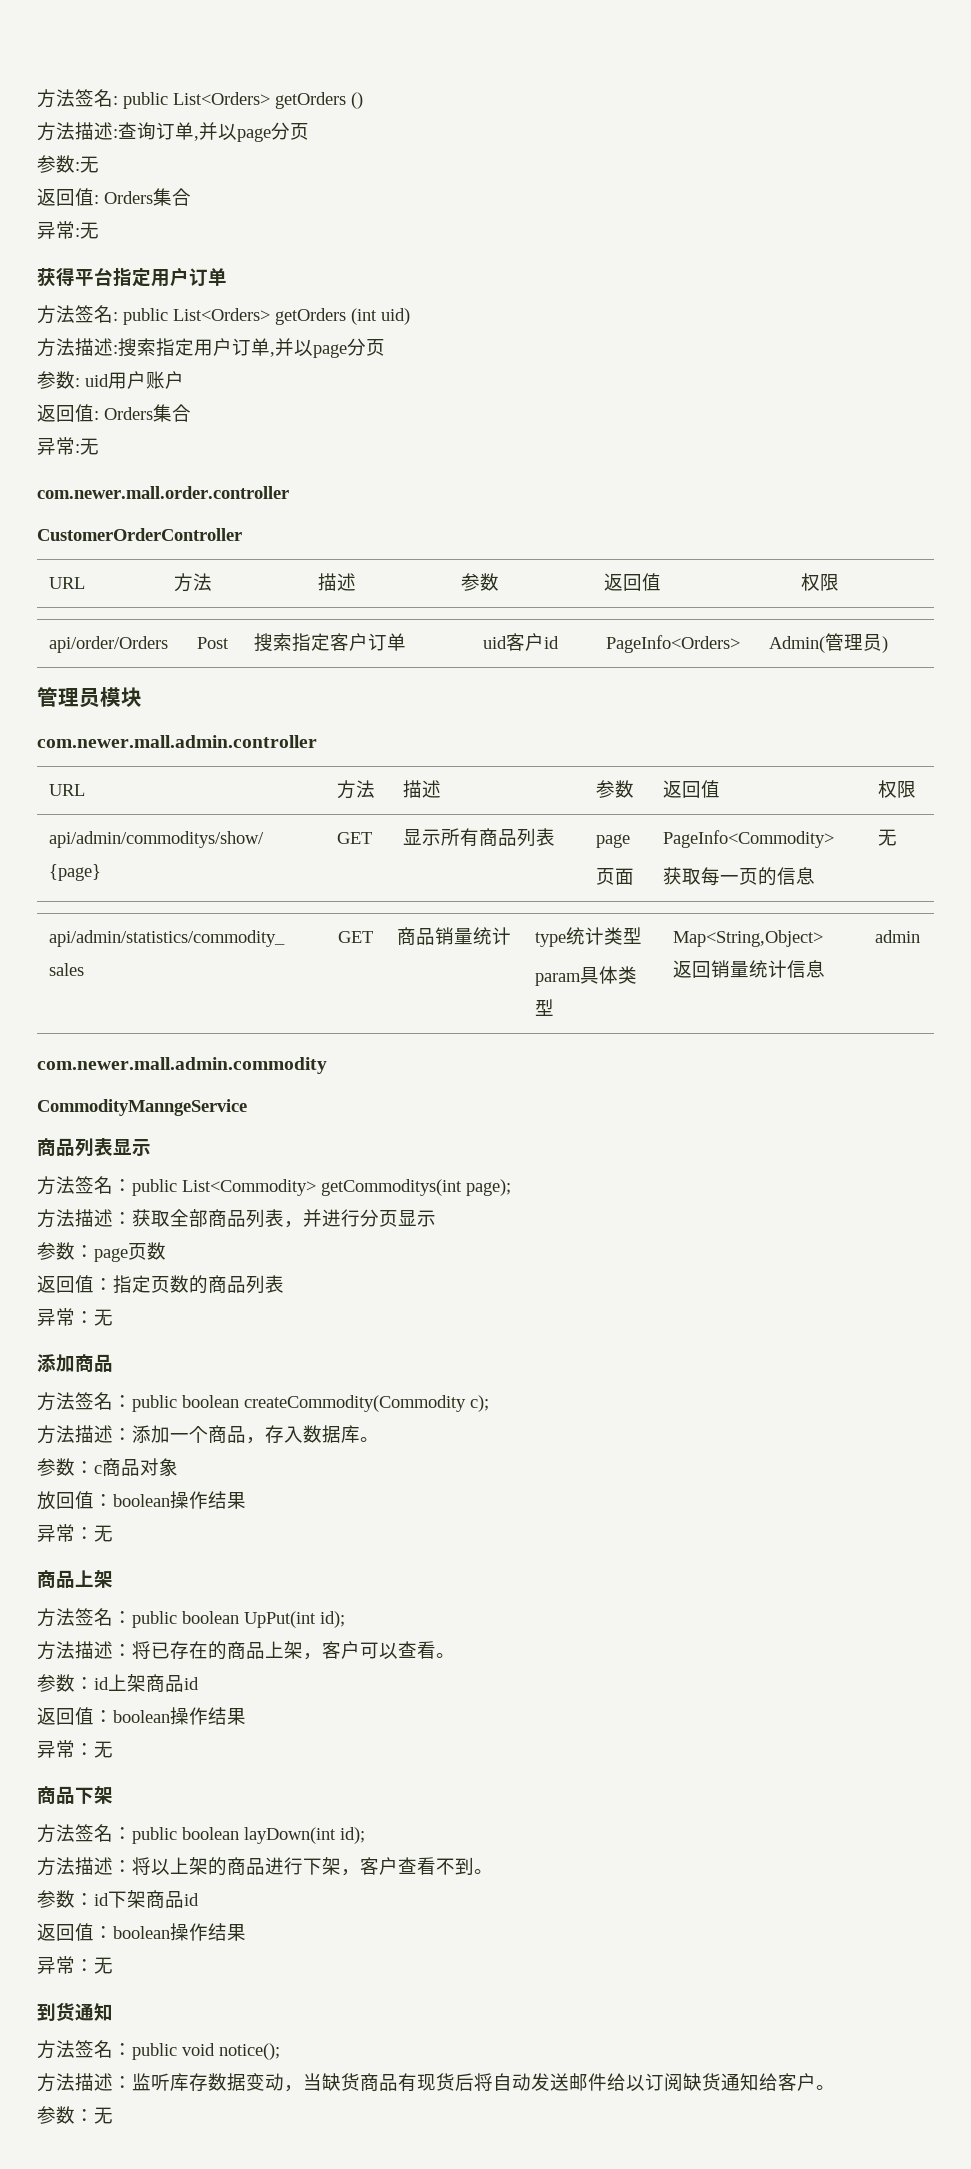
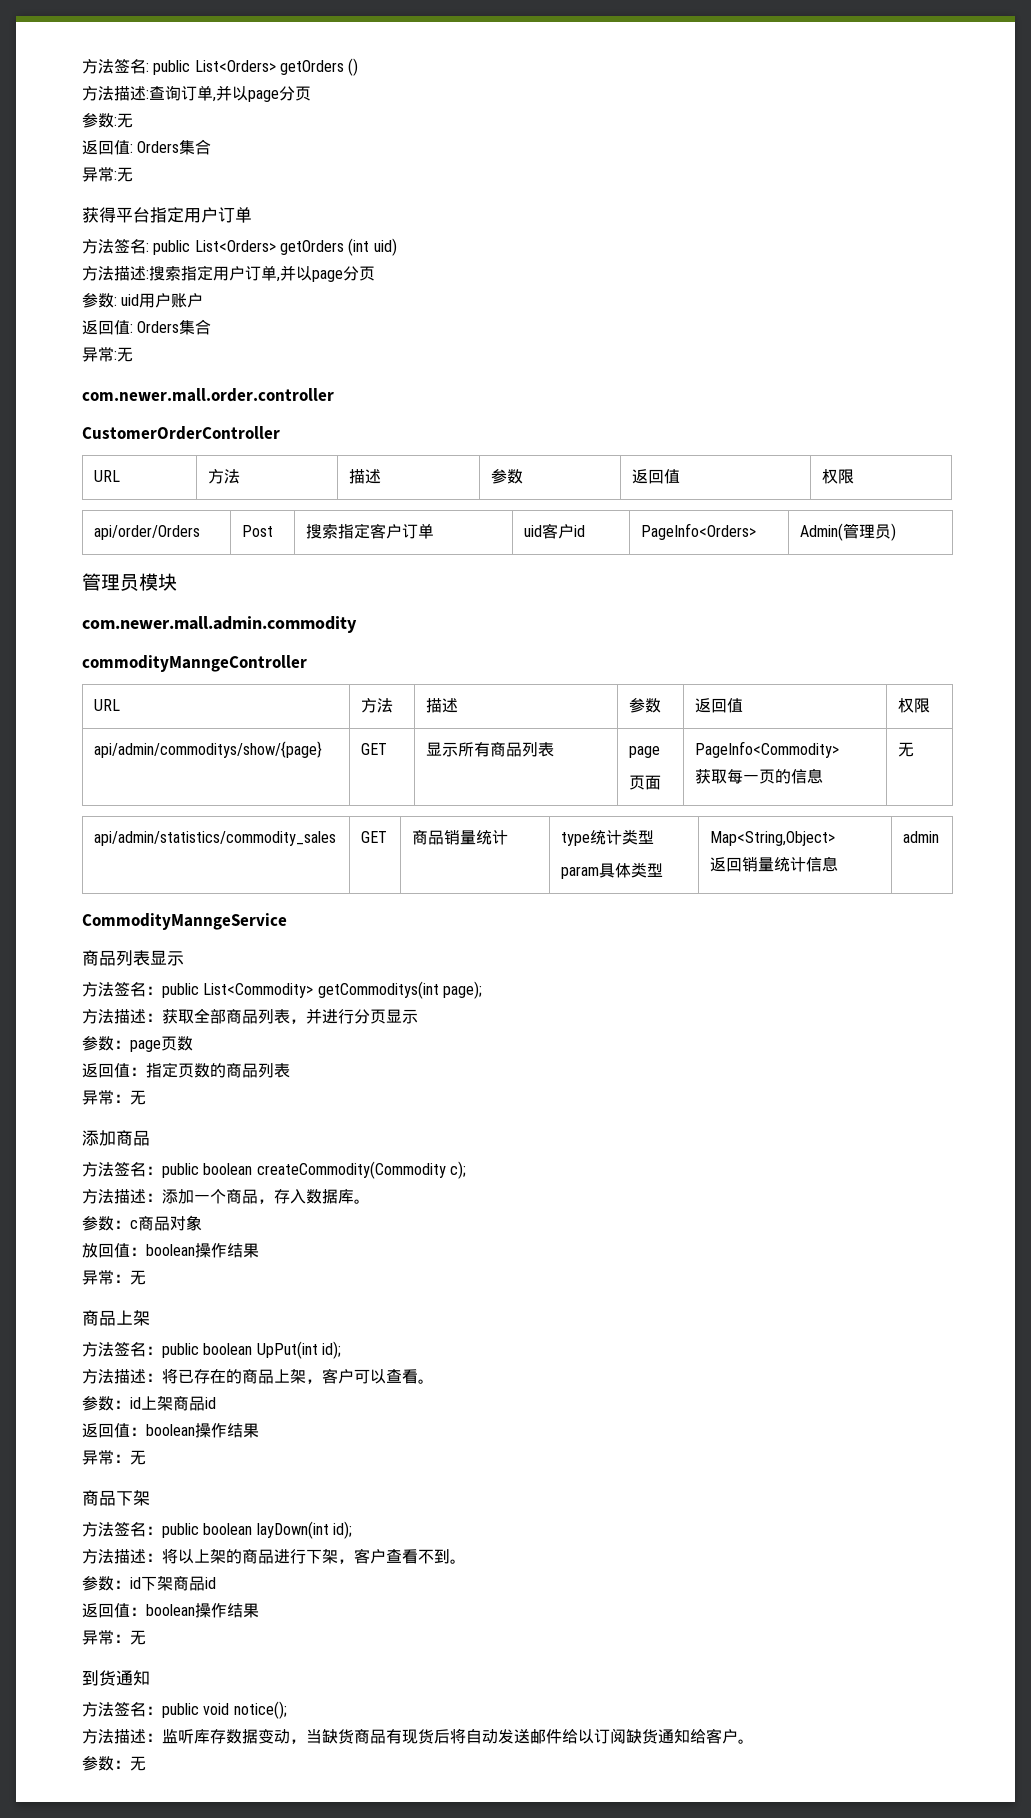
- com.newer.mall.admin.controller
+ com.newer.mall.admin.commodity
+ commodityManngeController
- com.newer.mall.admin.commodity

